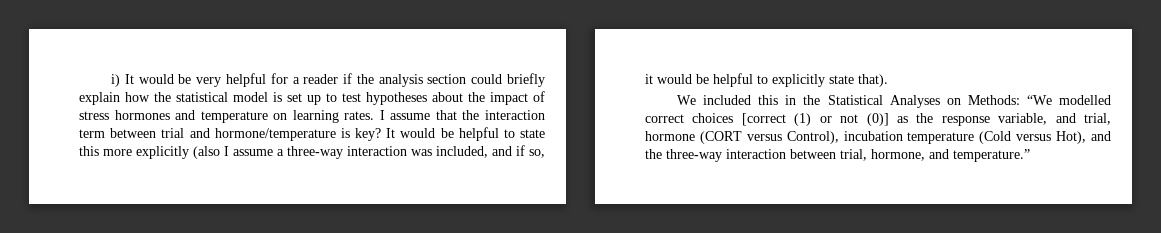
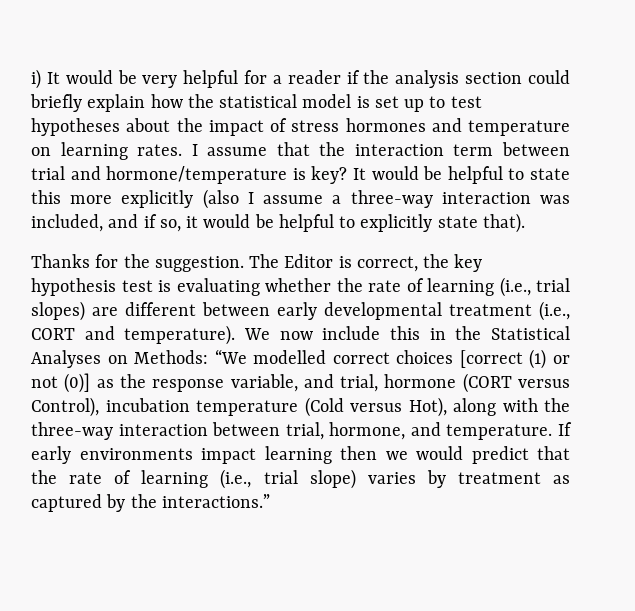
- We included this in the Statistical Analyses on Methods: “We modelled correct choices [correct (1) or not (0)] as the response variable, and trial, hormone (CORT versus Control), incubation temperature (Cold versus Hot), and the three-way interaction between trial, hormone, and temperature.”
+ Thanks for the suggestion. The Editor is correct, the key hypothesis test is evaluating whether the rate of learning (i.e., trial slopes) are different between early developmental treatment (i.e., CORT and temperature). We now include this in the Statistical Analyses on Methods: “We modelled correct choices [correct (1) or not (0)] as the response variable, and trial, hormone (CORT versus Control), incubation temperature (Cold versus Hot), along with the three-way interaction between trial, hormone, and temperature. If early environments impact learning then we would predict that the rate of learning (i.e., trial slope) varies by treatment as captured by the interactions.”

